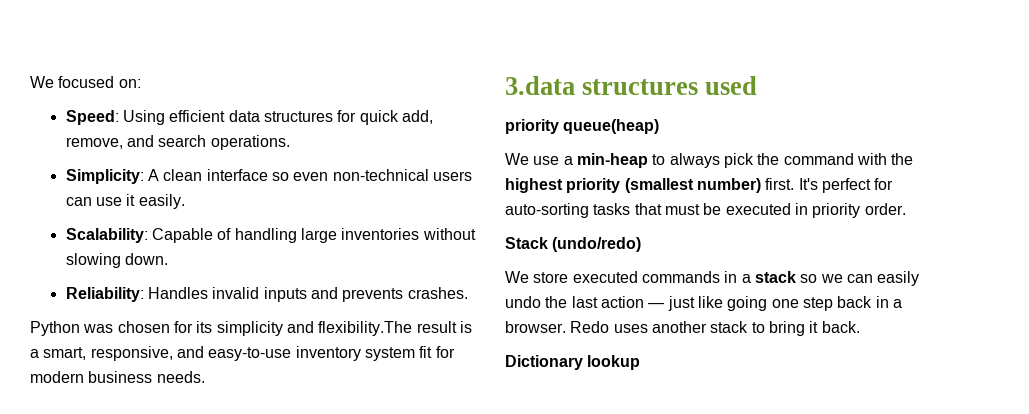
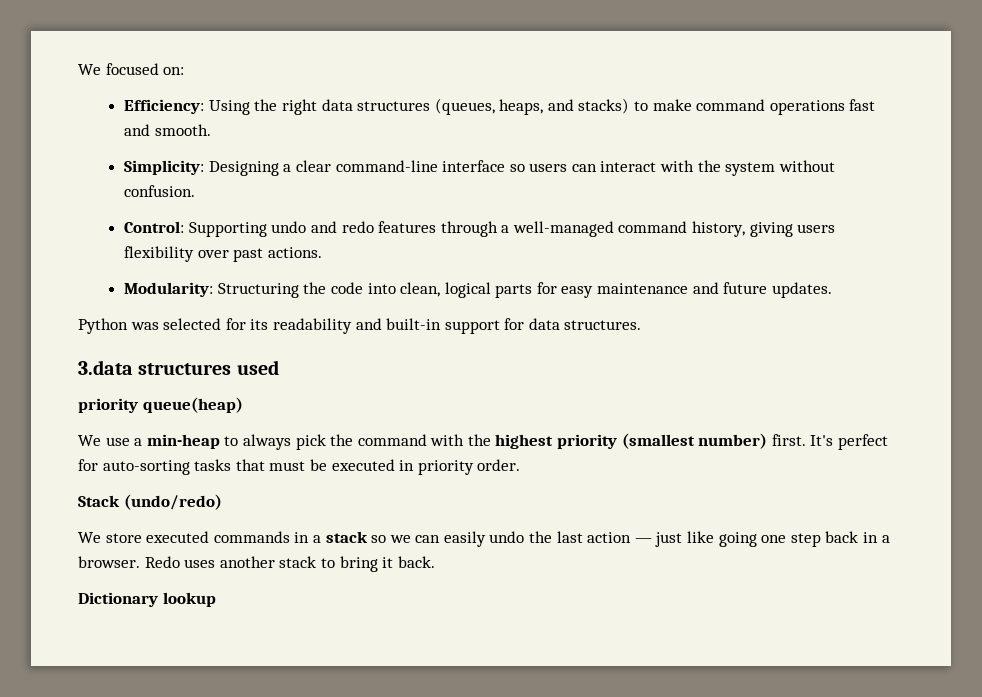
- Speed: Using efficient data structures for quick add, remove, and search operations.
- Simplicity: A clean interface so even non-technical users can use it easily.
- Scalability: Capable of handling large inventories without slowing down.
- Reliability: Handles invalid inputs and prevents crashes.
+ Efficiency: Using the right data structures (queues, heaps, and stacks) to make command operations fast and smooth.
+ Simplicity: Designing a clear command-line interface so users can interact with the system without confusion.
+ Control: Supporting undo and redo features through a well-managed command history, giving users flexibility over past actions.
+ Modularity: Structuring the code into clean, logical parts for easy maintenance and future updates.
- Python was chosen for its simplicity and flexibility.The result is a smart, responsive, and easy-to-use inventory system fit for modern business needs.
+ Python was selected for its readability and built-in support for data structures.

